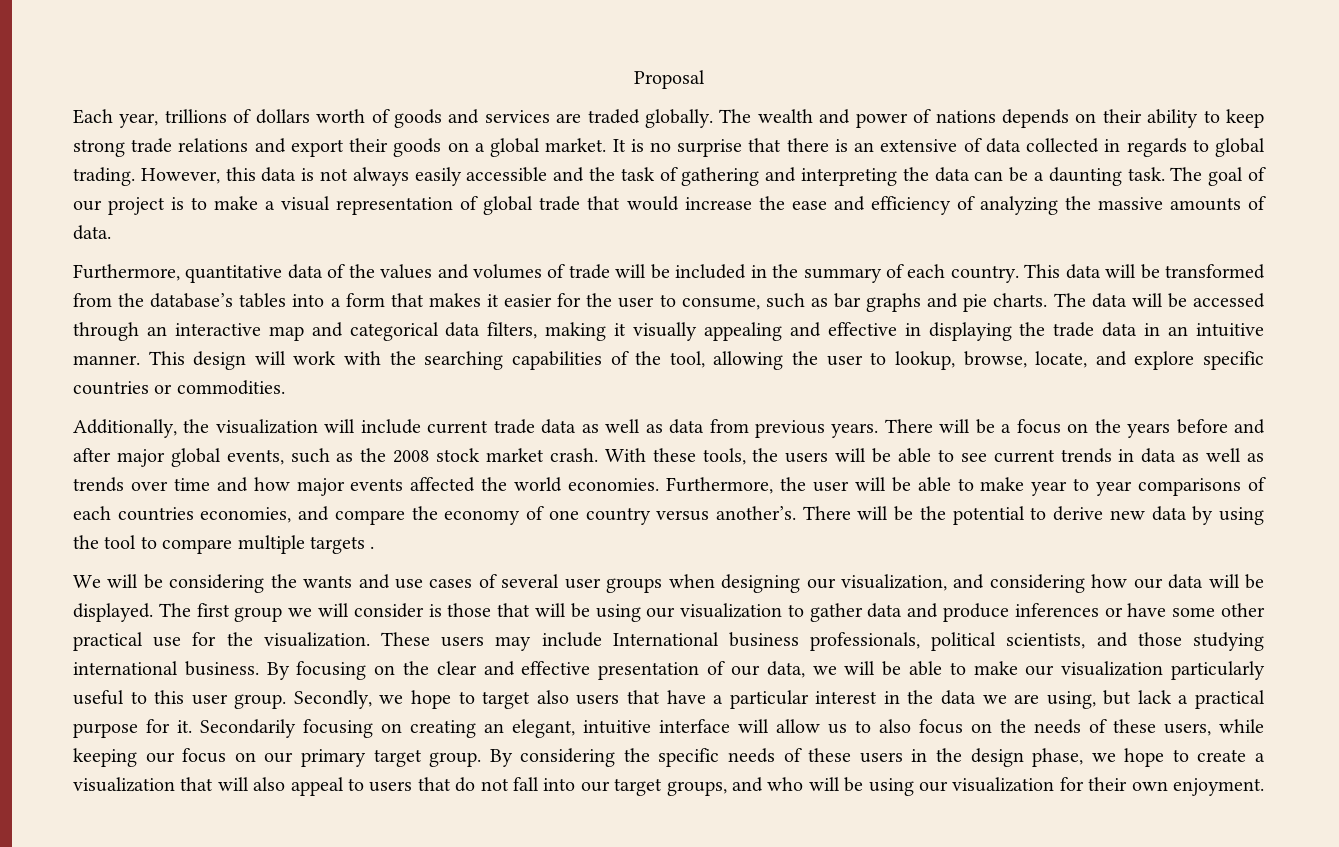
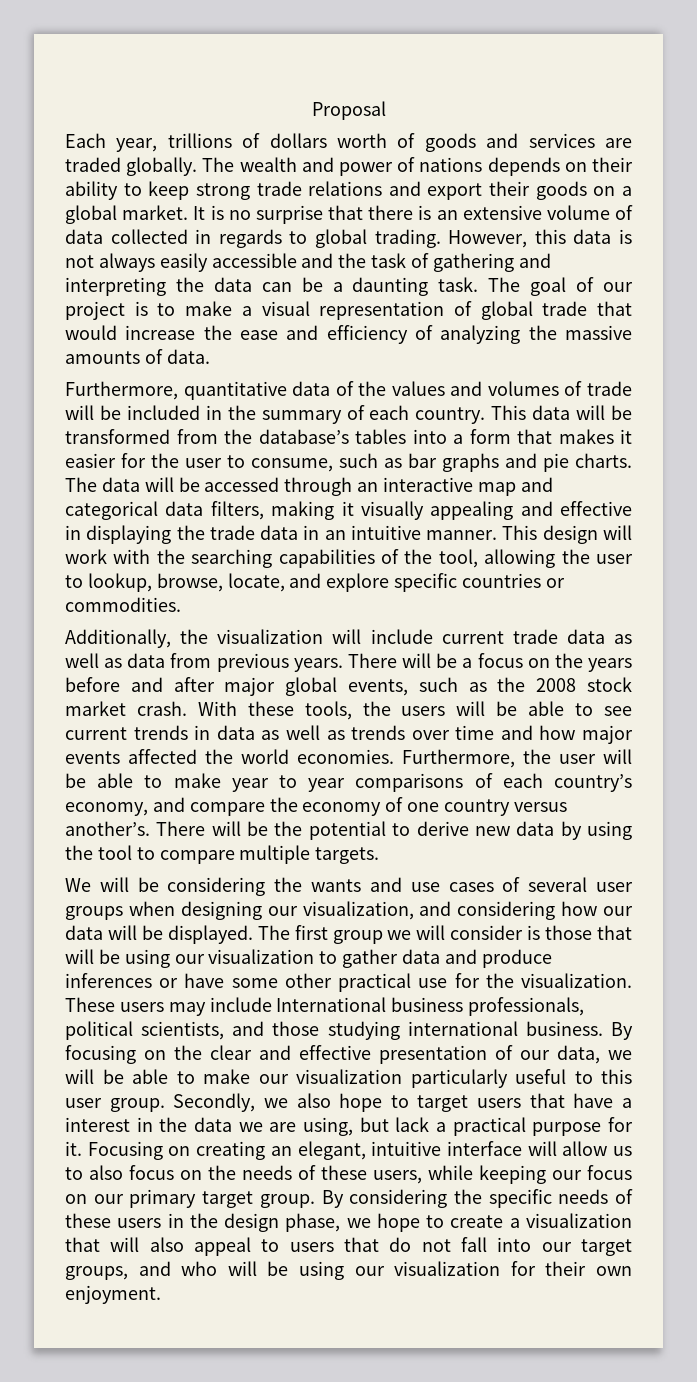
- It is no surprise that there is an extensive of data collected in regards to global trading.
+ It is no surprise that there is an extensive volume of data collected in regards to global trading.
- Furthermore, the user will be able to make year to year comparisons of each countries economies, and compare the economy of one country versus another’s.
+ Furthermore, the user will be able to make year to year comparisons of each country’s economy, and compare the economy of one country versus another’s.
- There will be the potential to derive new data by using the tool to compare multiple targets .
+ There will be the potential to derive new data by using the tool to compare multiple targets.
- Secondly, we hope to target also users that have a particular interest in the data we are using, but lack a practical purpose for it.
+ Secondly, we also hope to target users that have a interest in the data we are using, but lack a practical purpose for it.
- Secondarily focusing on creating an elegant, intuitive interface will allow us to also focus on the needs of these users, while keeping our focus on our primary target group.
+ Focusing on creating an elegant, intuitive interface will allow us to also focus on the needs of these users, while keeping our focus on our primary target group.

